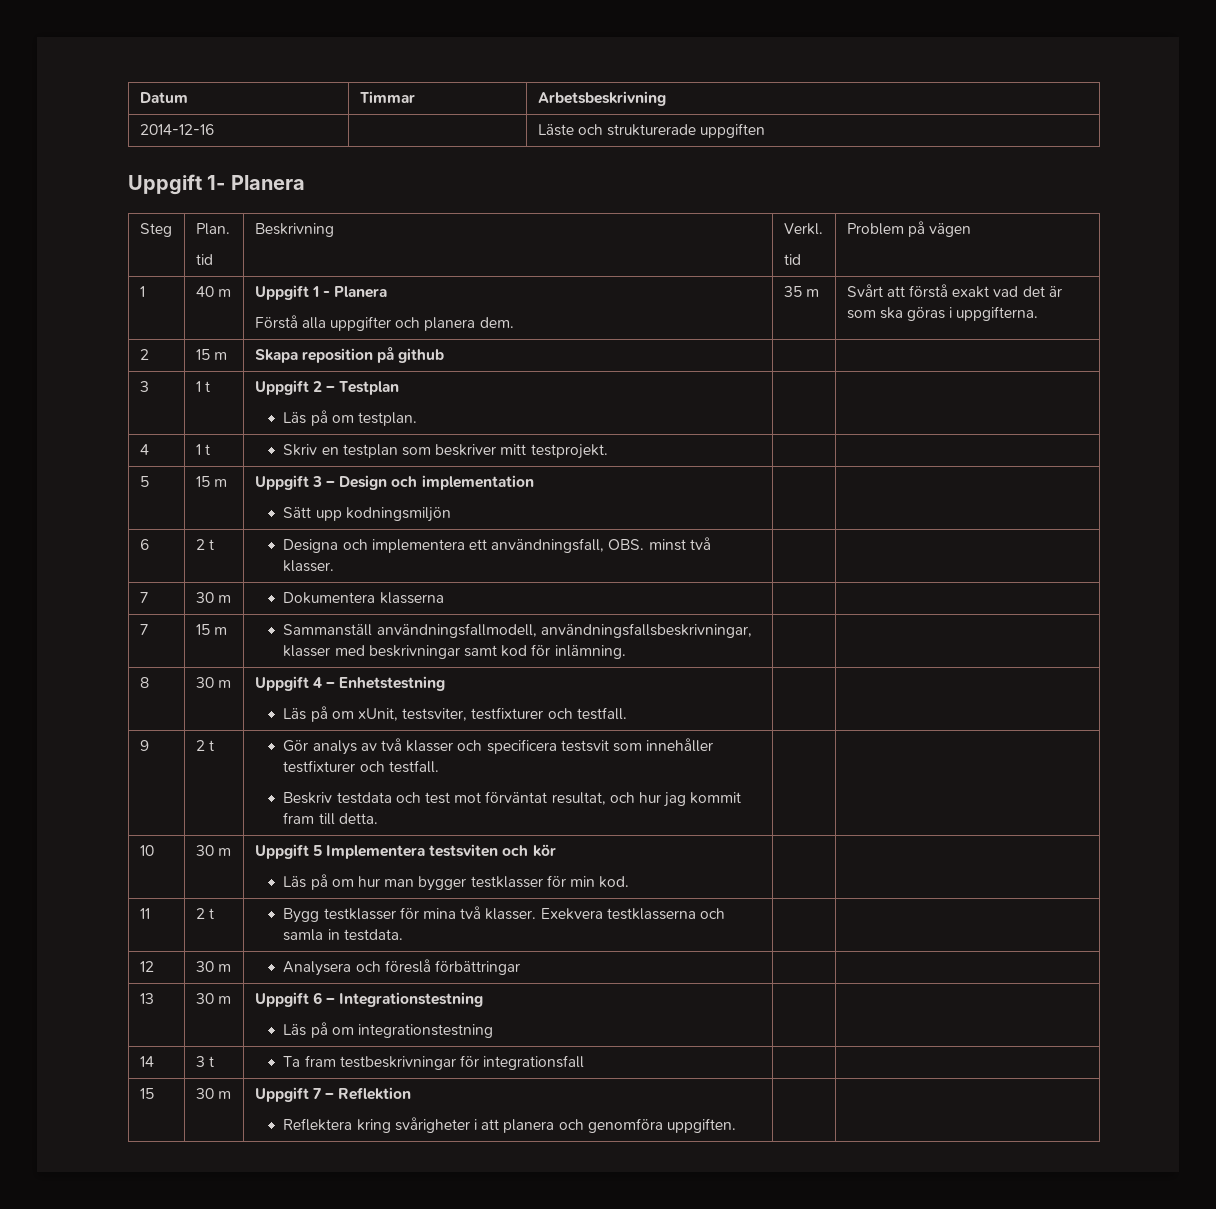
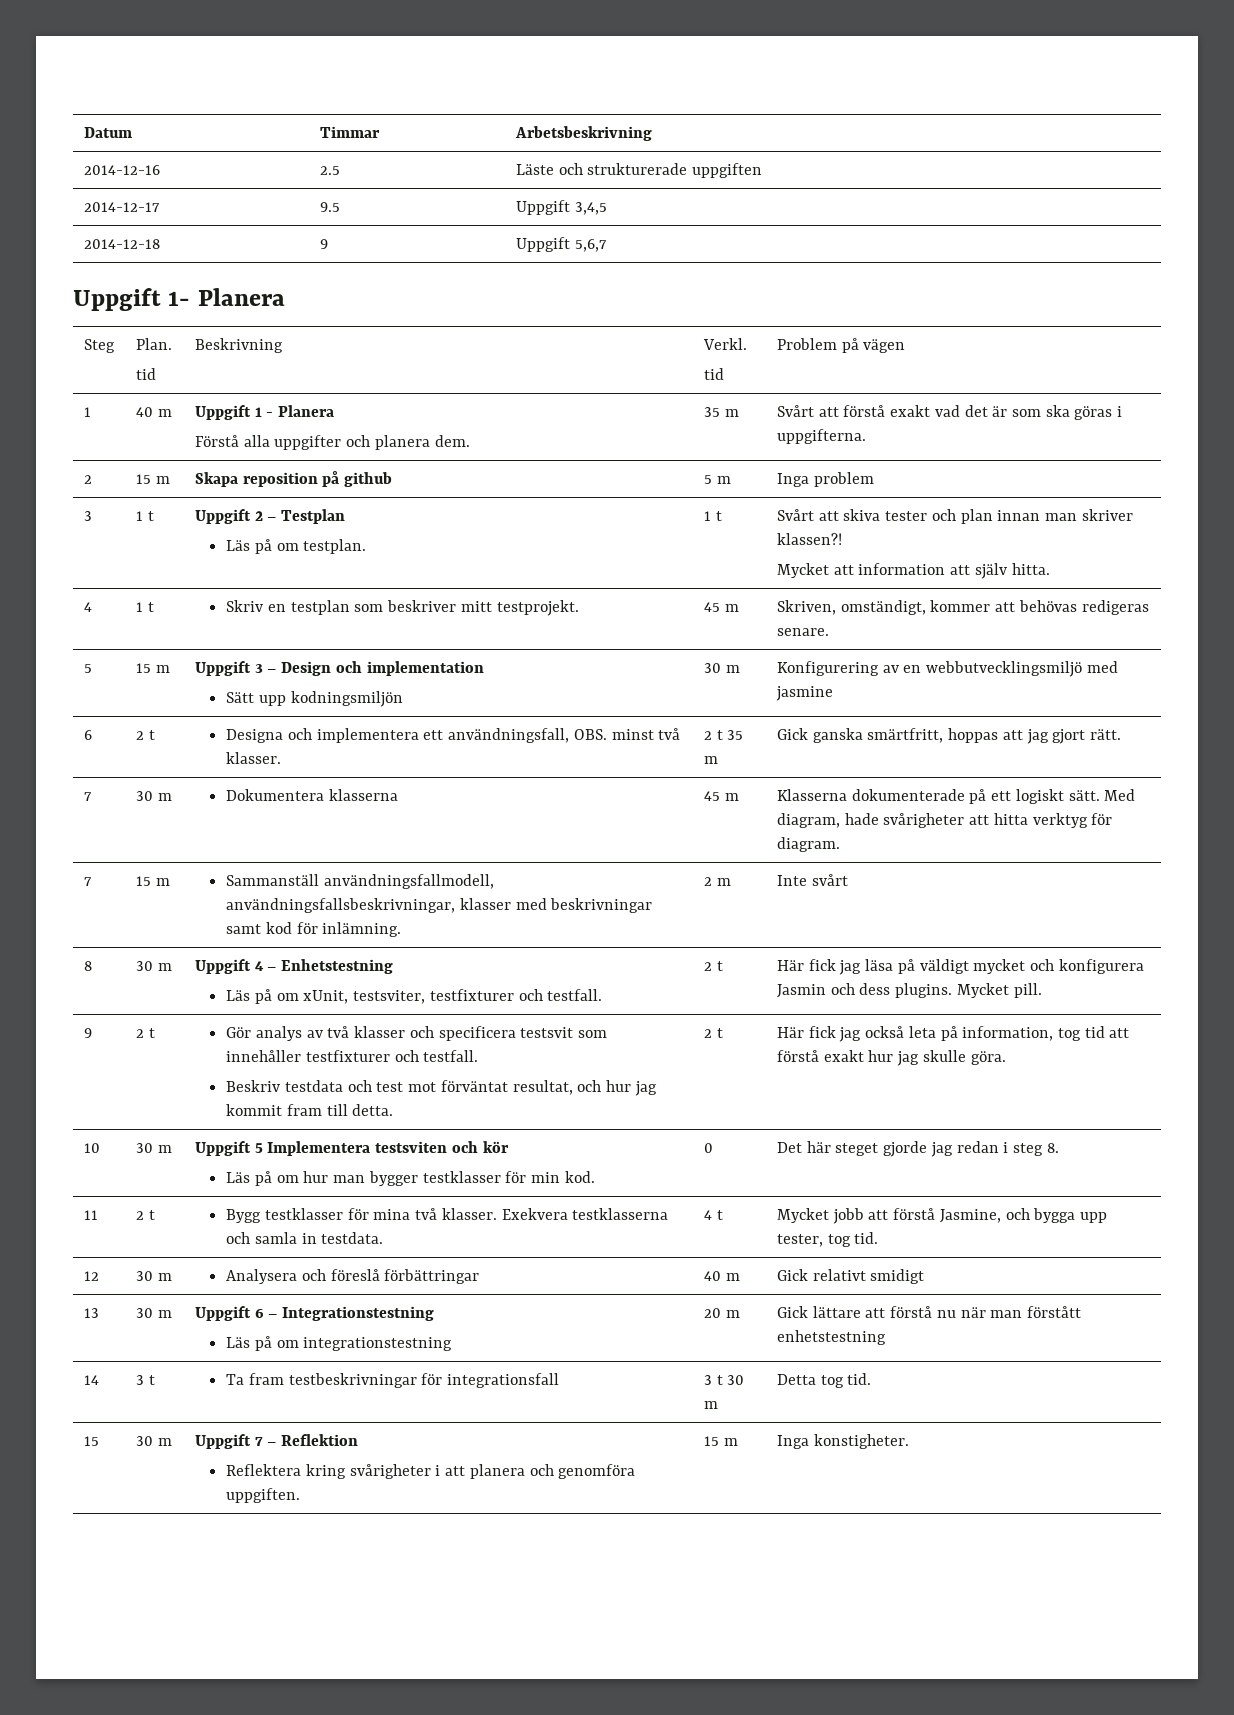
- 2014-12-16 | | Läste och strukturerade uppgiften
+ 2014-12-16 | 2.5 | Läste och strukturerade uppgiften
+ 2014-12-17 | 9.5 | Uppgift 3,4,5
+ 2014-12-18 | 9 | Uppgift 5,6,7
- 2 | 15 m | Skapa reposition på github | |
+ 2 | 15 m | Skapa reposition på github | 5 m | Inga problem
  3 | 1 t | Uppgift 2 – Testplan
- Läs på om testplan. | |
+ Läs på om testplan. | 1 t | Svårt att skiva tester och plan innan man skriver klassen?!
+ Mycket att information att själv hitta.
- 4 | 1 t | Skriv en testplan som beskriver mitt testprojekt. | |
+ 4 | 1 t | Skriv en testplan som beskriver mitt testprojekt. | 45 m | Skriven, omständigt, kommer att behövas redigeras senare.
  5 | 15 m | Uppgift 3 – Design och implementation
- Sätt upp kodningsmiljön | |
+ Sätt upp kodningsmiljön | 30 m | Konfigurering av en webbutvecklingsmiljö med jasmine
- 6 | 2 t | Designa och implementera ett användningsfall, OBS. minst två klasser. | |
+ 6 | 2 t | Designa och implementera ett användningsfall, OBS. minst två klasser. | 2 t 35 m | Gick ganska smärtfritt, hoppas att jag gjort rätt.
- 7 | 30 m | Dokumentera klasserna | |
+ 7 | 30 m | Dokumentera klasserna | 45 m | Klasserna dokumenterade på ett logiskt sätt. Med diagram, hade svårigheter att hitta verktyg för diagram.
- 7 | 15 m | Sammanställ användningsfallmodell, användningsfallsbeskrivningar, klasser med beskrivningar samt kod för inlämning. | |
+ 7 | 15 m | Sammanställ användningsfallmodell, användningsfallsbeskrivningar, klasser med beskrivningar samt kod för inlämning. | 2 m | Inte svårt
  8 | 30 m | Uppgift 4 – Enhetstestning
- Läs på om xUnit, testsviter, testfixturer och testfall. | |
+ Läs på om xUnit, testsviter, testfixturer och testfall. | 2 t | Här fick jag läsa på väldigt mycket och konfigurera Jasmin och dess plugins. Mycket pill.
+ 2 t | Här fick jag också leta på information, tog tid att förstå exakt hur jag skulle göra.
  10 | 30 m | Uppgift 5 Implementera testsviten och kör
- Läs på om hur man bygger testklasser för min kod. | |
+ Läs på om hur man bygger testklasser för min kod. | 0 | Det här steget gjorde jag redan i steg 8.
- 11 | 2 t | Bygg testklasser för mina två klasser. Exekvera testklasserna och samla in testdata. | |
+ 11 | 2 t | Bygg testklasser för mina två klasser. Exekvera testklasserna och samla in testdata. | 4 t | Mycket jobb att förstå Jasmine, och bygga upp tester, tog tid.
- 12 | 30 m | Analysera och föreslå förbättringar | |
+ 12 | 30 m | Analysera och föreslå förbättringar | 40 m | Gick relativt smidigt
  13 | 30 m | Uppgift 6 – Integrationstestning
- Läs på om integrationstestning | |
+ Läs på om integrationstestning | 20 m | Gick lättare att förstå nu när man förstått enhetstestning
- 14 | 3 t | Ta fram testbeskrivningar för integrationsfall | |
+ 14 | 3 t | Ta fram testbeskrivningar för integrationsfall | 3 t 30 m | Detta tog tid.
  15 | 30 m | Uppgift 7 – Reflektion
- Reflektera kring svårigheter i att planera och genomföra uppgiften. | |
+ Reflektera kring svårigheter i att planera och genomföra uppgiften. | 15 m | Inga konstigheter.

